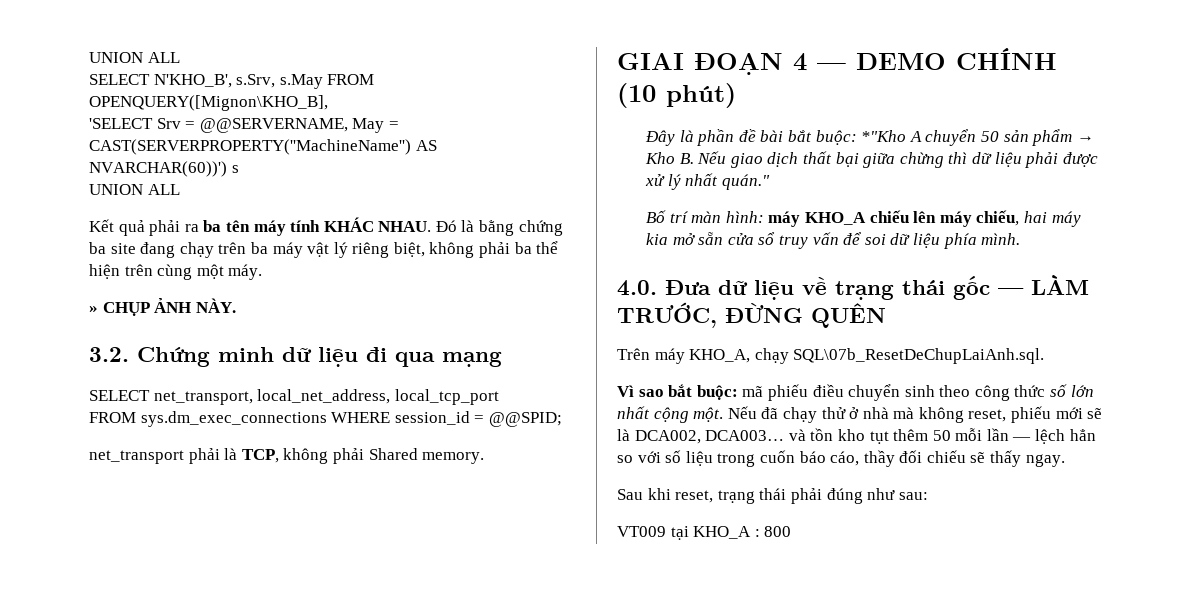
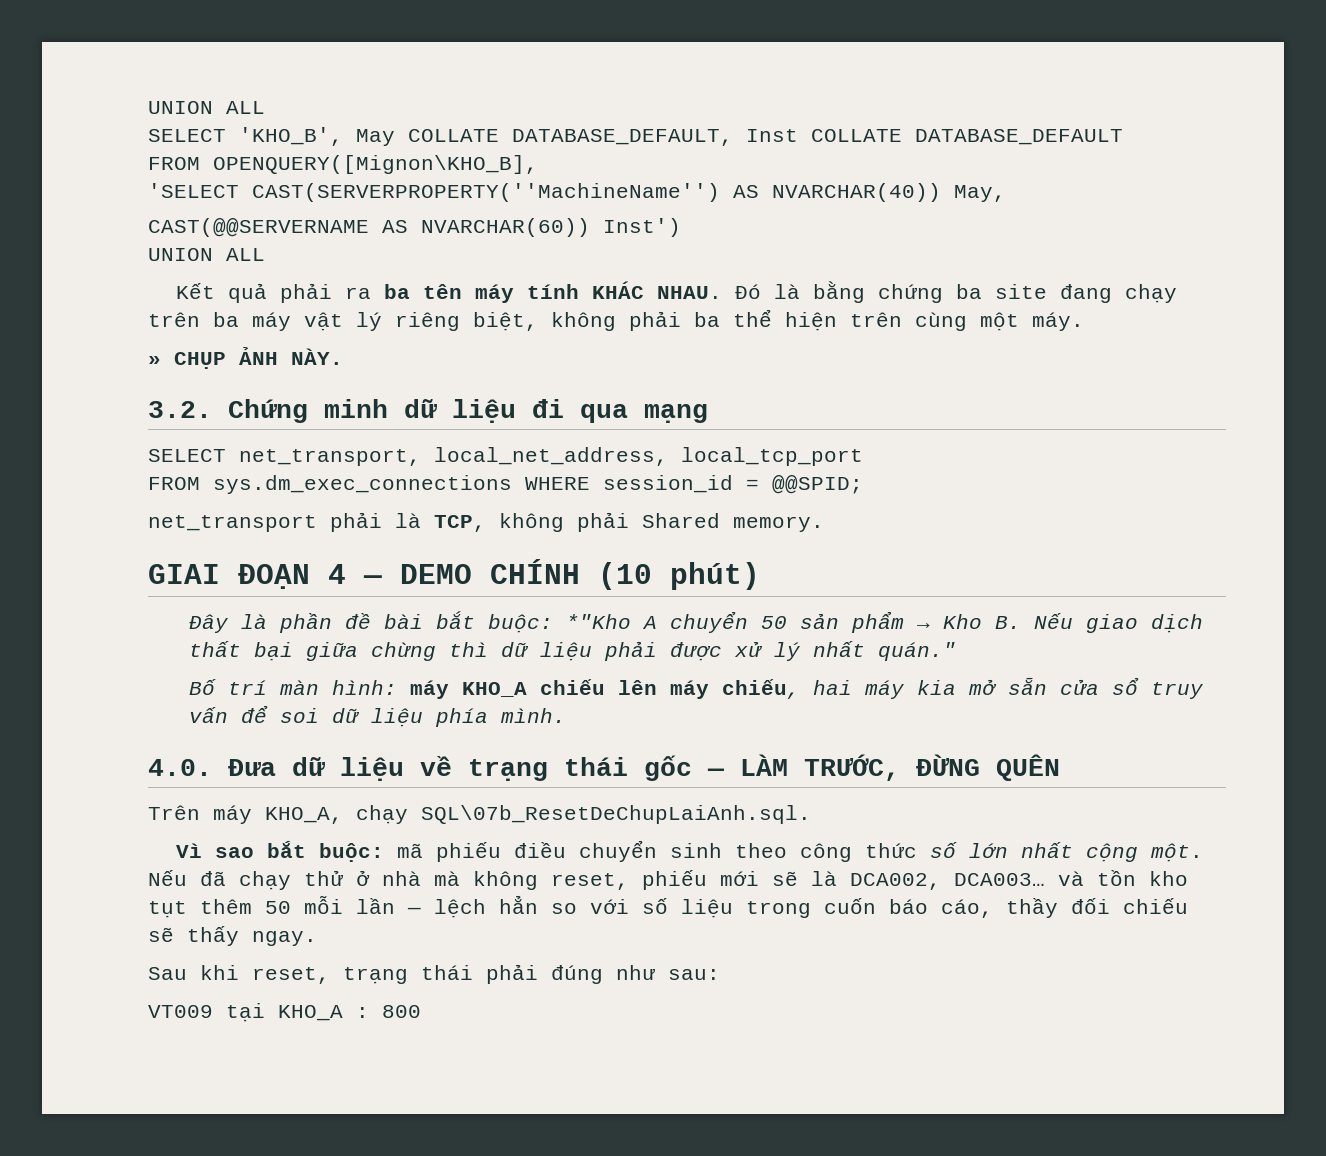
- SELECT N'KHO_B', s.Srv, s.May FROM OPENQUERY([Mignon\KHO_B],
- 'SELECT Srv = @@SERVERNAME, May = CAST(SERVERPROPERTY(''MachineName'') AS NVARCHAR(60))') s
+ SELECT 'KHO_B', May COLLATE DATABASE_DEFAULT, Inst COLLATE DATABASE_DEFAULT
+ FROM OPENQUERY([Mignon\KHO_B],
+ 'SELECT CAST(SERVERPROPERTY(''MachineName'') AS NVARCHAR(40)) May,
+ CAST(@@SERVERNAME AS NVARCHAR(60)) Inst')

